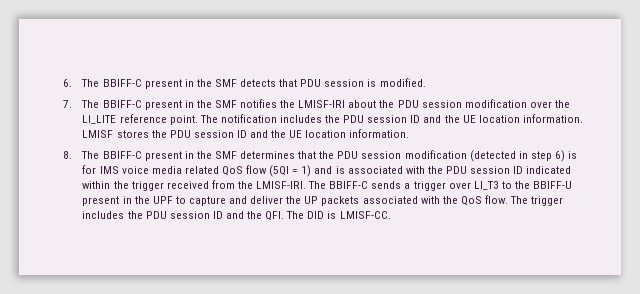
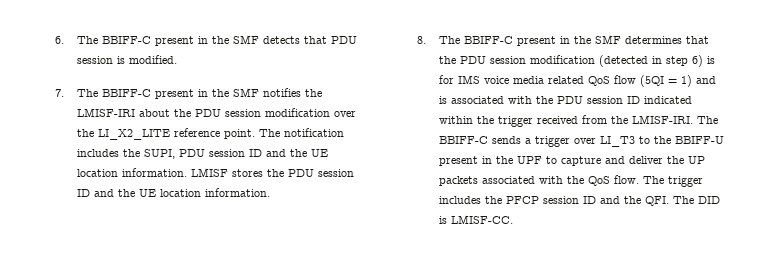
- 7. The BBIFF-C present in the SMF notifies the LMISF-IRI about the PDU session modification over the LI_LITE reference point.
+ 7. The BBIFF-C present in the SMF notifies the LMISF-IRI about the PDU session modification over the LI_X2_LITE reference point.
- The notification includes the PDU session ID and the UE location information.
+ The notification includes the SUPI, PDU session ID and the UE location information.
- The trigger includes the PDU session ID and the QFI. The DID is LMISF-CC.
+ The trigger includes the PFCP session ID and the QFI. The DID is LMISF-CC.

